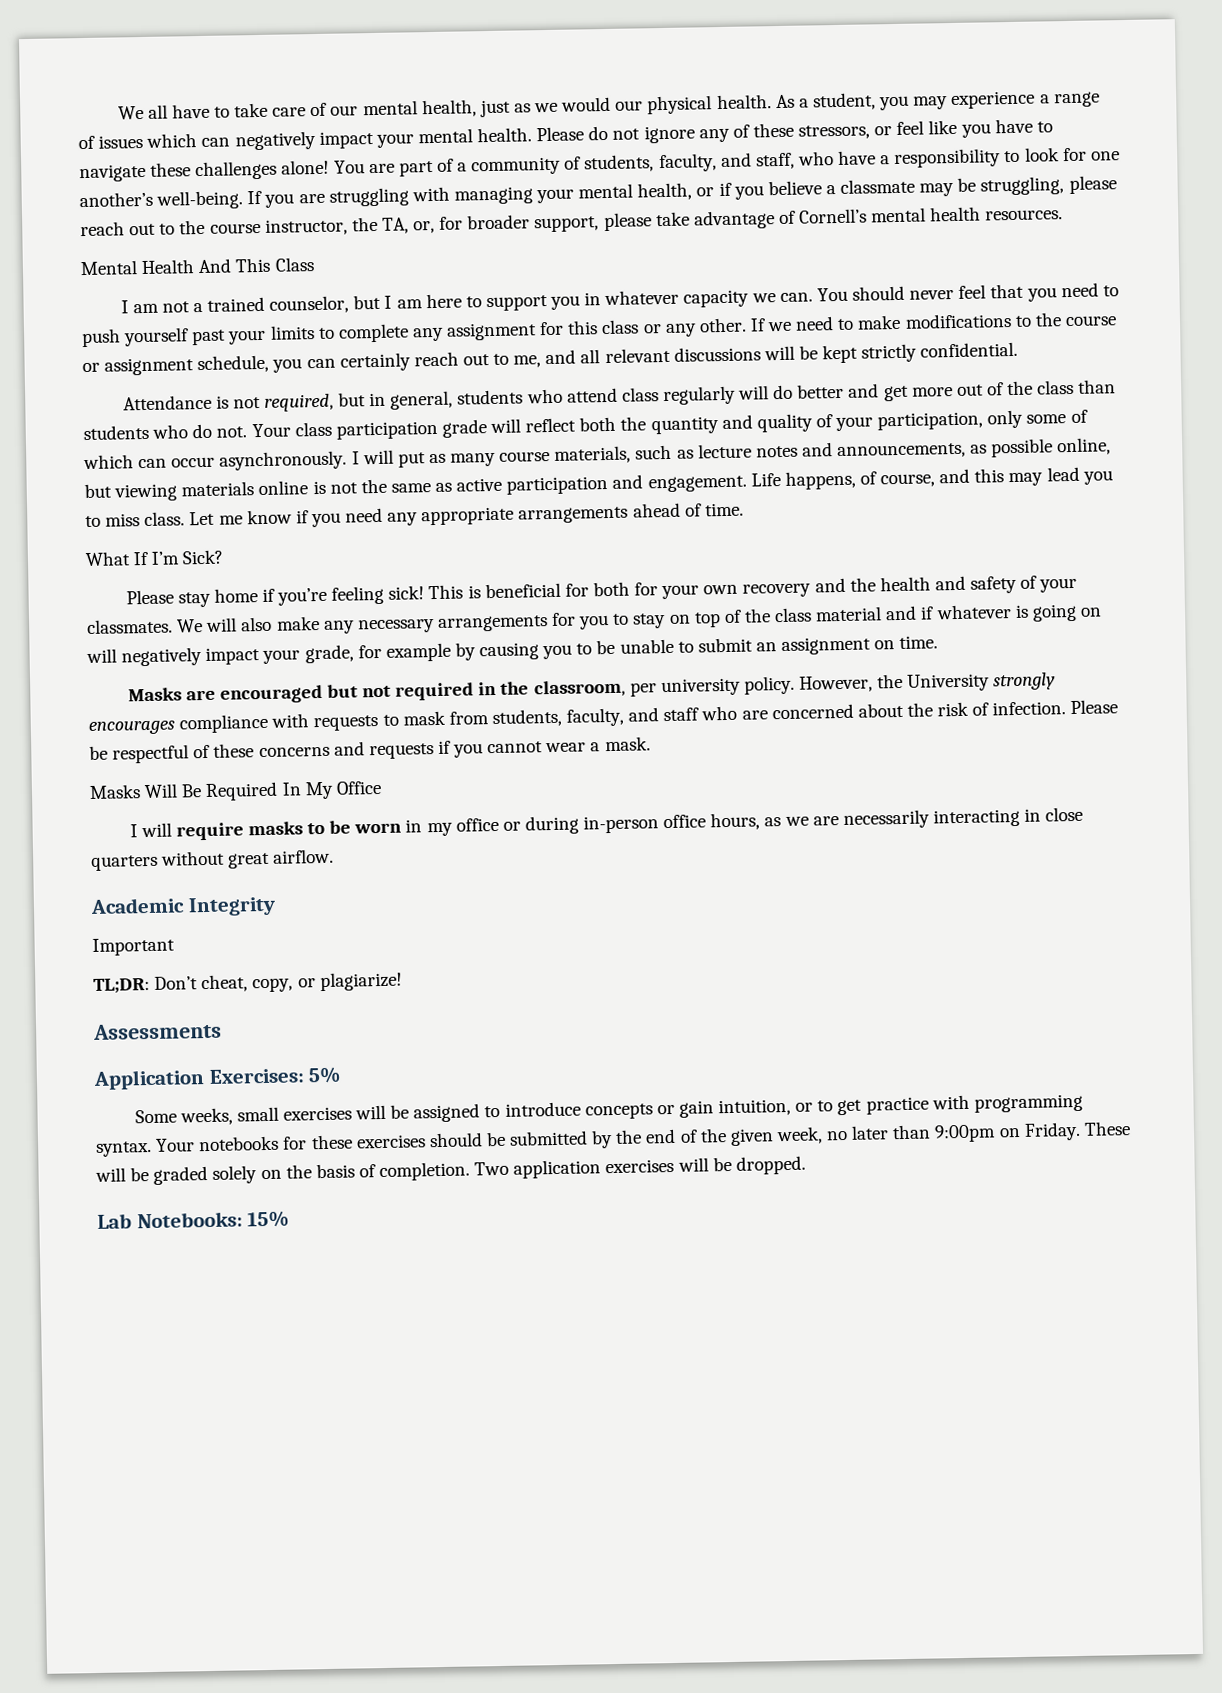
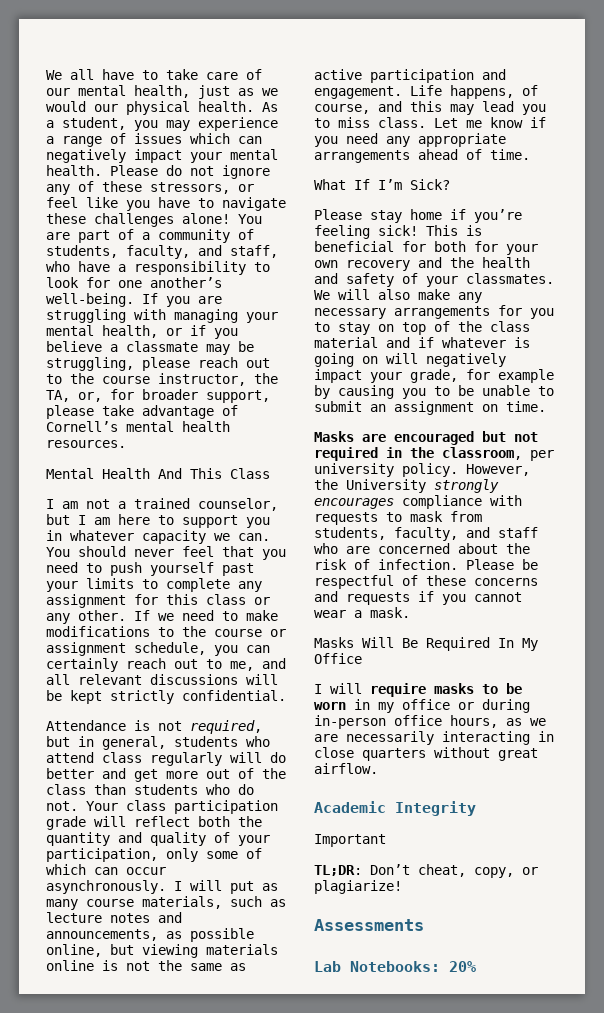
- Application Exercises: 5%
- Some weeks, small exercises will be assigned to introduce concepts or gain intuition, or to get practice with programming syntax. Your notebooks for these exercises should be submitted by the end of the given week, no later than 9:00pm on Friday. These will be graded solely on the basis of completion. Two application exercises will be dropped.
- Lab Notebooks: 15%
+ Lab Notebooks: 20%

